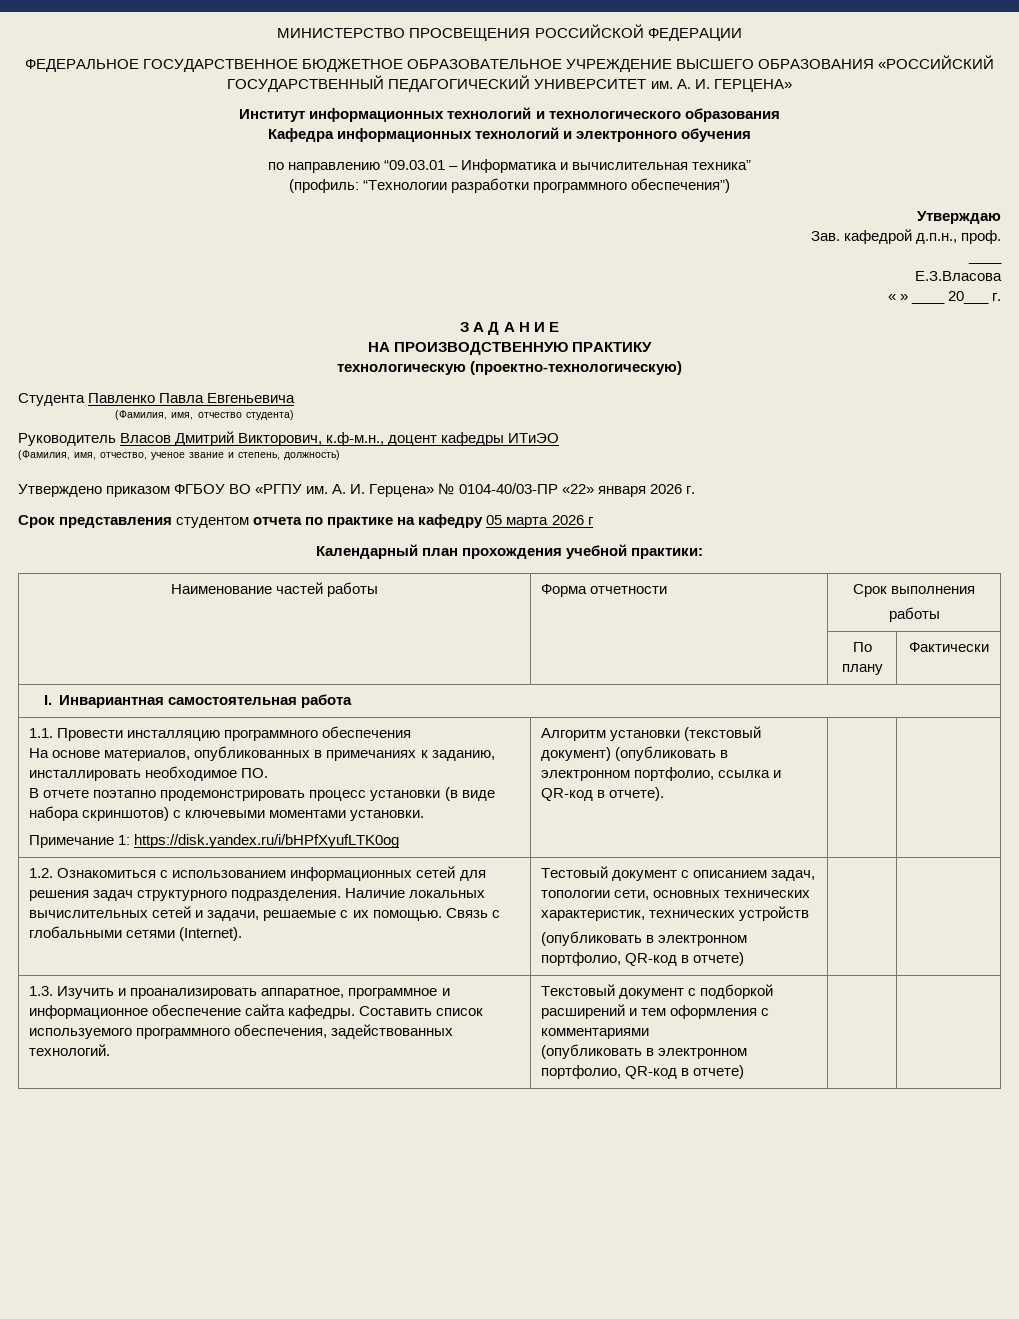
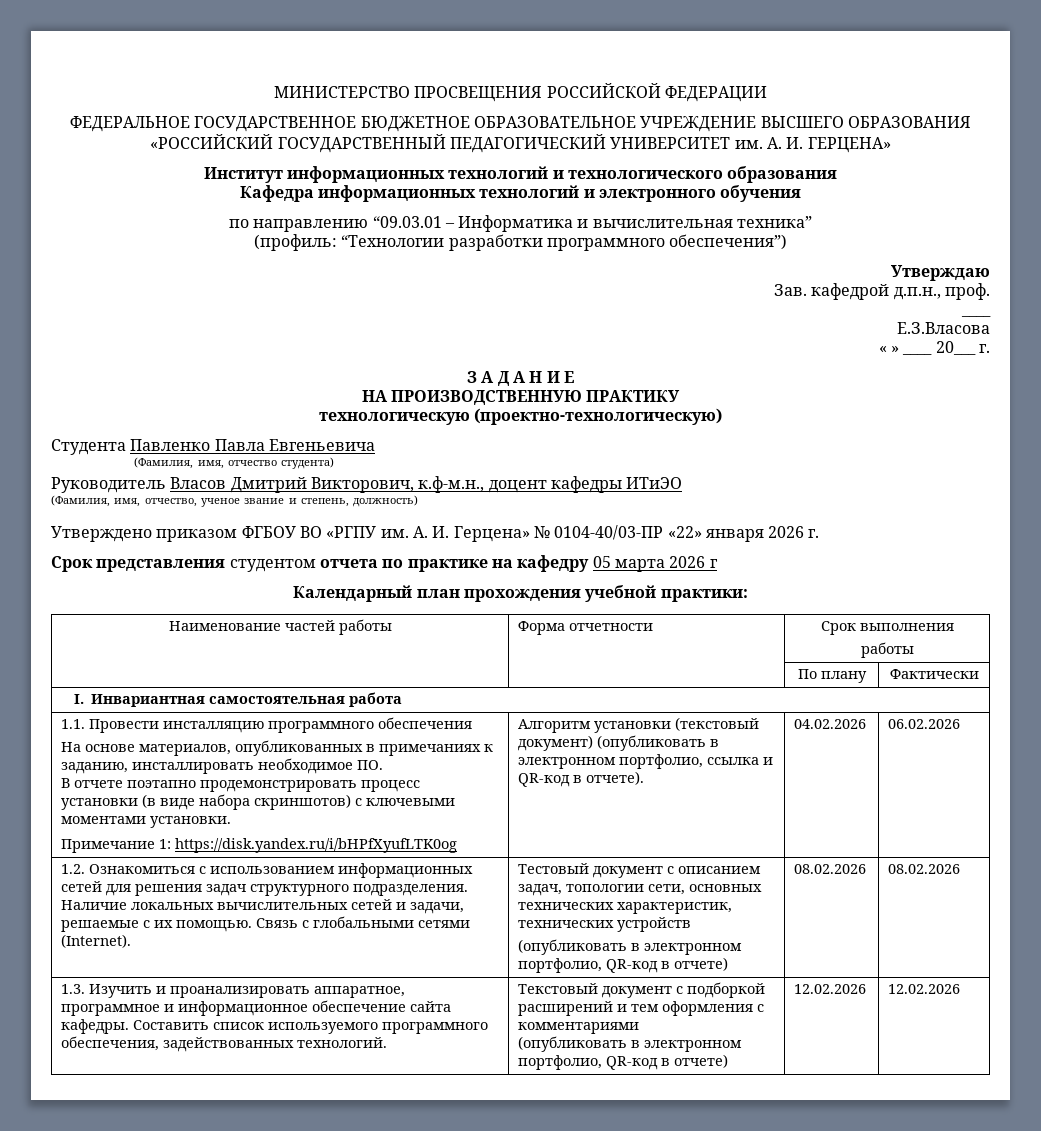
+ 04.02.2026 | 06.02.2026
+ 08.02.2026 | 08.02.2026
  1.3. Изучить и проанализировать аппаратное, программное и информационное обеспечение сайта кафедры. Составить список используемого программного обеспечения, задействованных технологий. | Текстовый документ с подборкой расширений и тем оформления с комментариями
- (опубликовать в электронном портфолио, QR-код в отчете) | |
+ (опубликовать в электронном портфолио, QR-код в отчете) | 12.02.2026 | 12.02.2026

